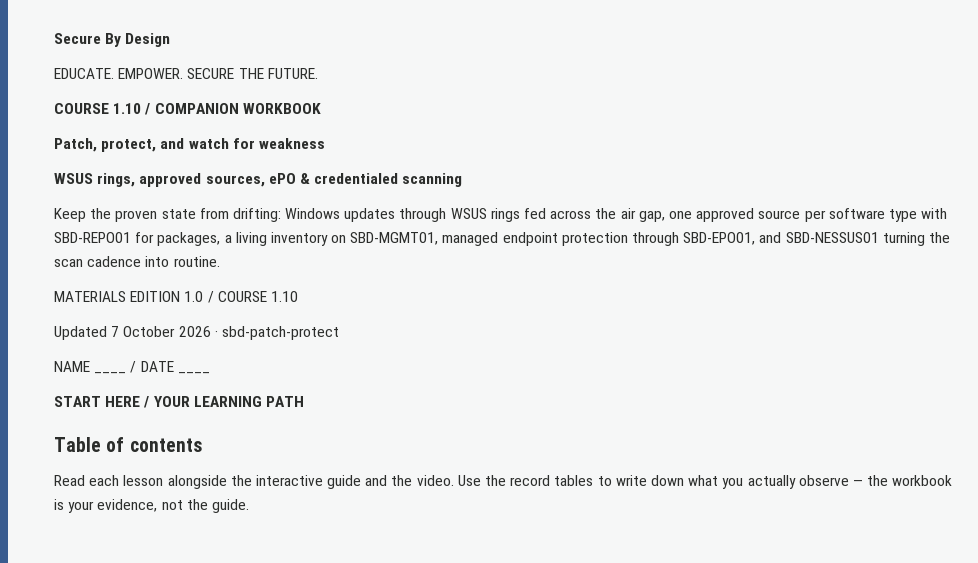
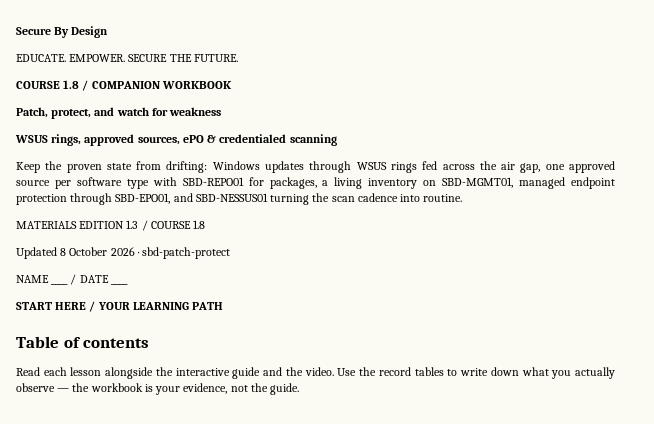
- COURSE 1.10 / COMPANION WORKBOOK
+ COURSE 1.8 / COMPANION WORKBOOK
- MATERIALS EDITION 1.0 / COURSE 1.10
+ MATERIALS EDITION 1.3 / COURSE 1.8
- Updated 7 October 2026 · sbd-patch-protect
+ Updated 8 October 2026 · sbd-patch-protect

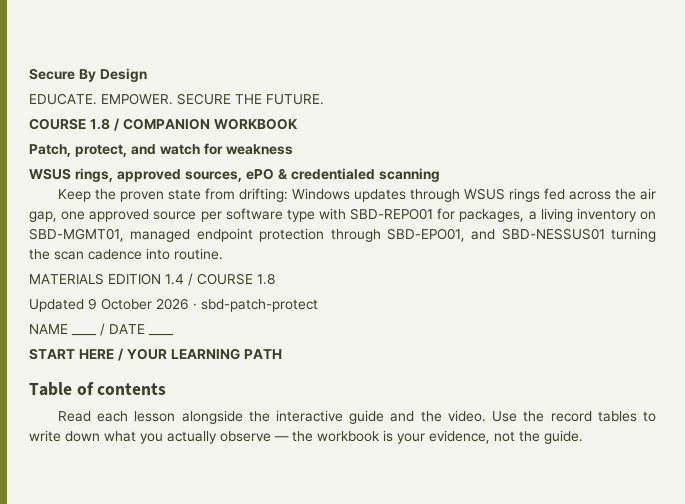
- MATERIALS EDITION 1.3 / COURSE 1.8
+ MATERIALS EDITION 1.4 / COURSE 1.8
- Updated 8 October 2026 · sbd-patch-protect
+ Updated 9 October 2026 · sbd-patch-protect

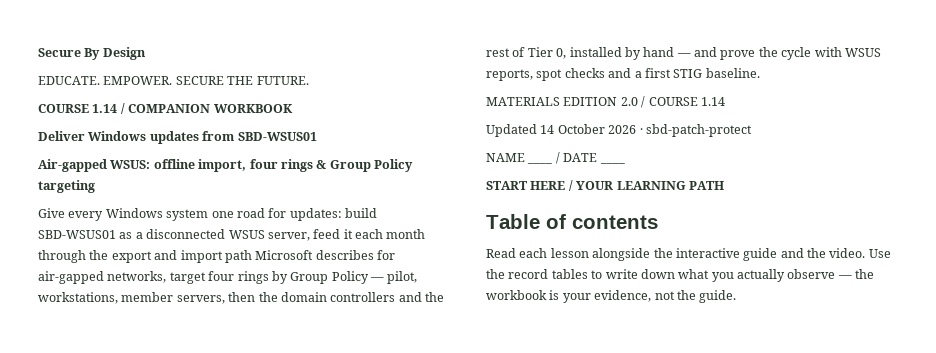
- COURSE 1.8 / COMPANION WORKBOOK
+ COURSE 1.14 / COMPANION WORKBOOK
- Patch, protect, and watch for weakness
- WSUS rings, approved sources, ePO & credentialed scanning
- Keep the proven state from drifting: Windows updates through WSUS rings fed across the air gap, one approved source per software type with SBD-REPO01 for packages, a living inventory on SBD-MGMT01, managed endpoint protection through SBD-EPO01, and SBD-NESSUS01 turning the scan cadence into routine.
+ Deliver Windows updates from SBD-WSUS01
+ Air-gapped WSUS: offline import, four rings & Group Policy targeting
+ Give every Windows system one road for updates: build SBD-WSUS01 as a disconnected WSUS server, feed it each month through the export and import path Microsoft describes for air-gapped networks, target four rings by Group Policy — pilot, workstations, member servers, then the domain controllers and the rest of Tier 0, installed by hand — and prove the cycle with WSUS reports, spot checks and a first STIG baseline.
- MATERIALS EDITION 1.4 / COURSE 1.8
+ MATERIALS EDITION 2.0 / COURSE 1.14
- Updated 9 October 2026 · sbd-patch-protect
+ Updated 14 October 2026 · sbd-patch-protect

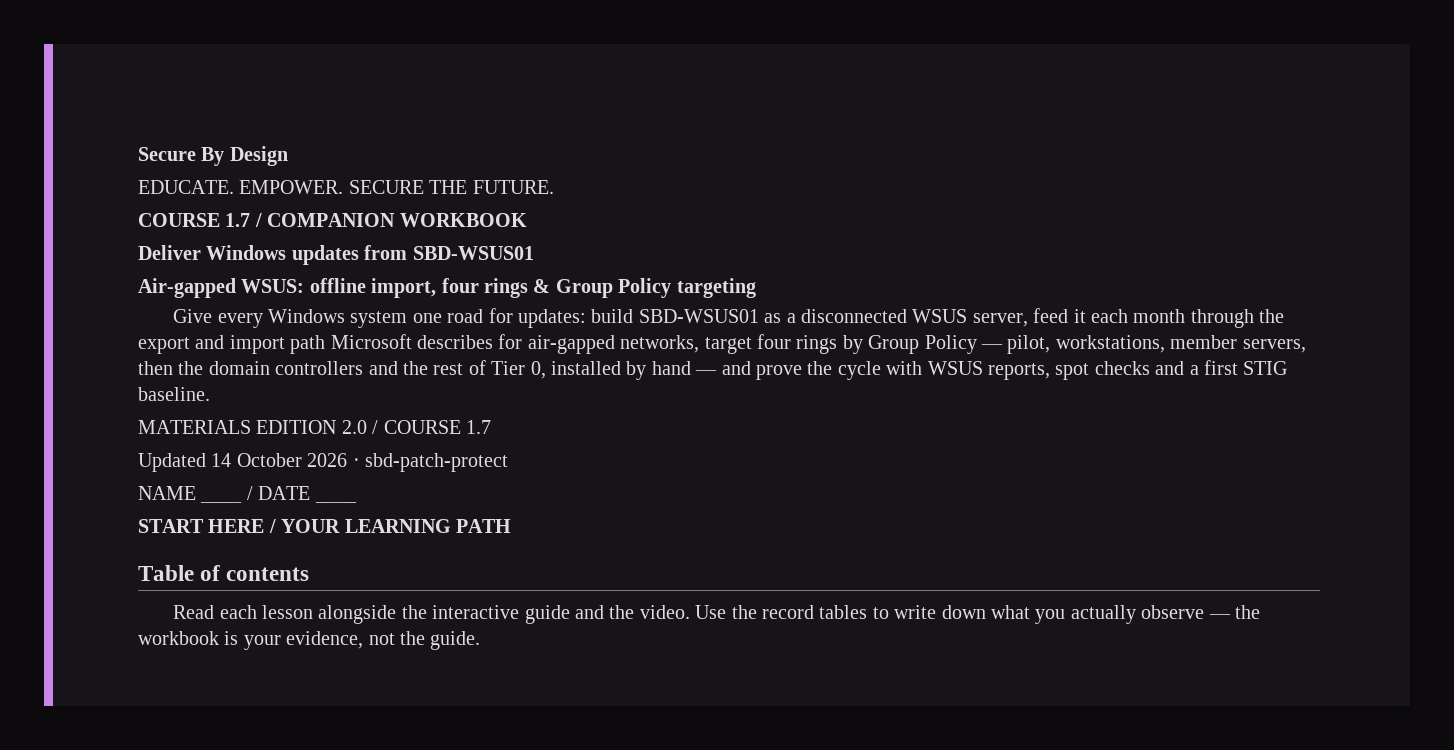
- COURSE 1.14 / COMPANION WORKBOOK
+ COURSE 1.7 / COMPANION WORKBOOK
- MATERIALS EDITION 2.0 / COURSE 1.14
+ MATERIALS EDITION 2.0 / COURSE 1.7

